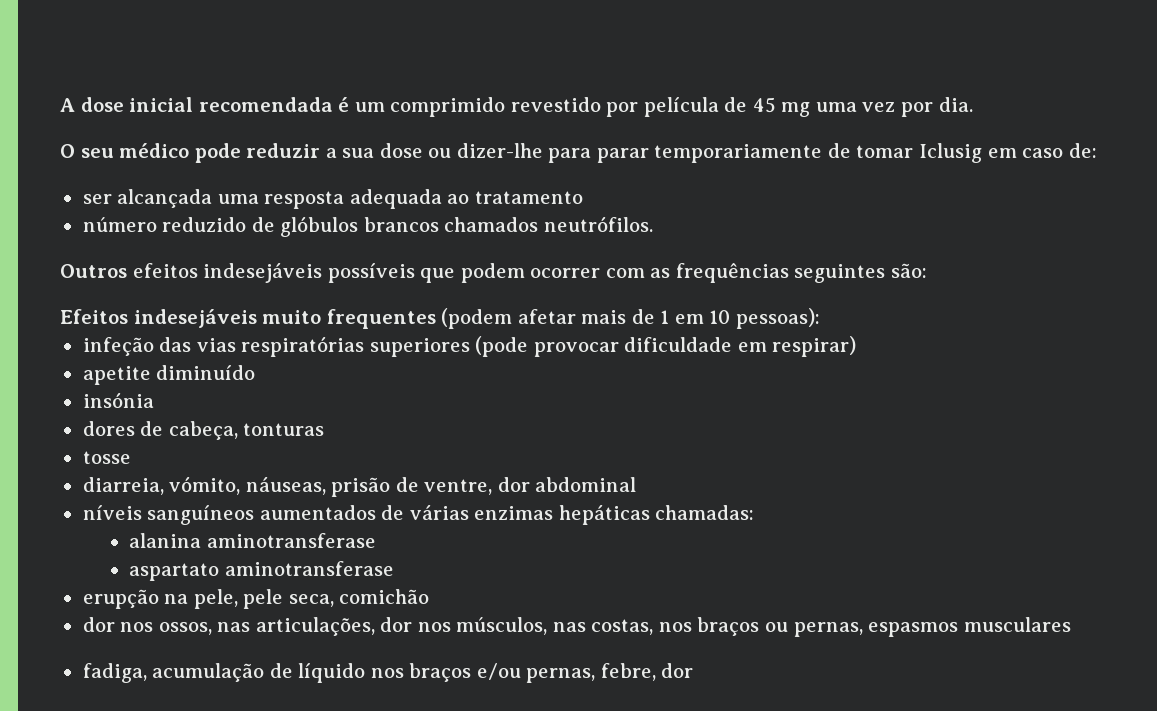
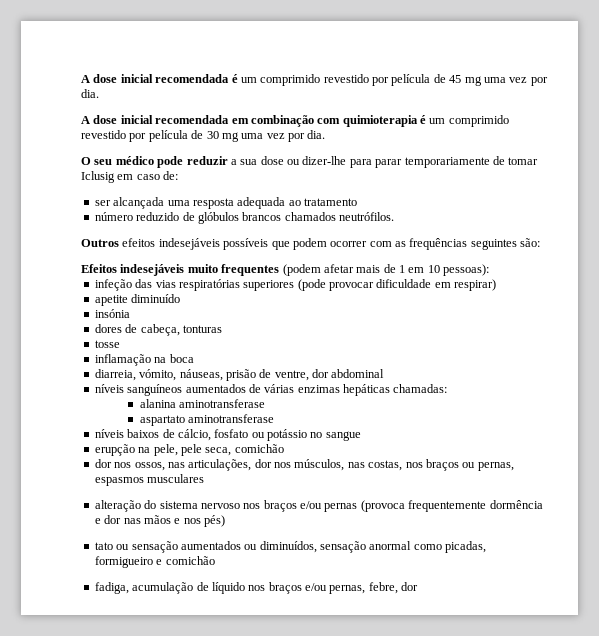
+ A dose inicial recomendada em combinação com quimioterapia é um comprimido revestido por película de 30 mg uma vez por dia.
+ inflamação na boca
+ níveis baixos de cálcio, fosfato ou potássio no sangue
+ alteração do sistema nervoso nos braços e/ou pernas (provoca frequentemente dormência e dor nas mãos e nos pés)
+ tato ou sensação aumentados ou diminuídos, sensação anormal como picadas, formigueiro e comichão

